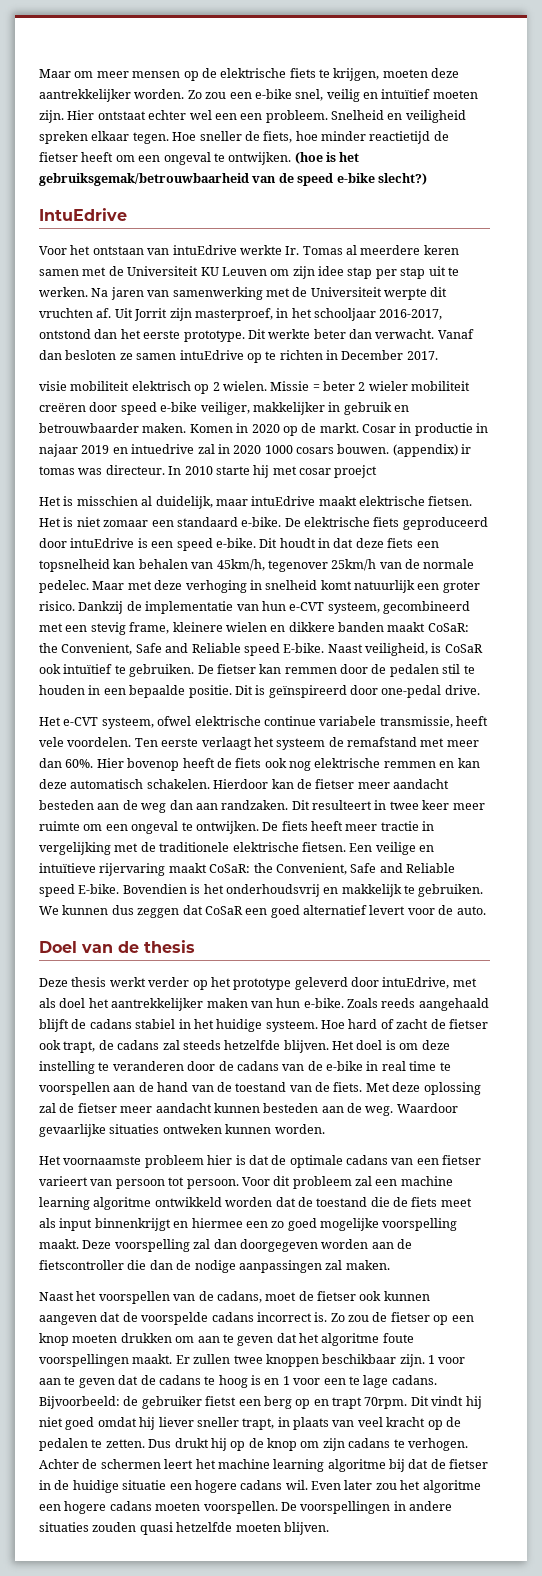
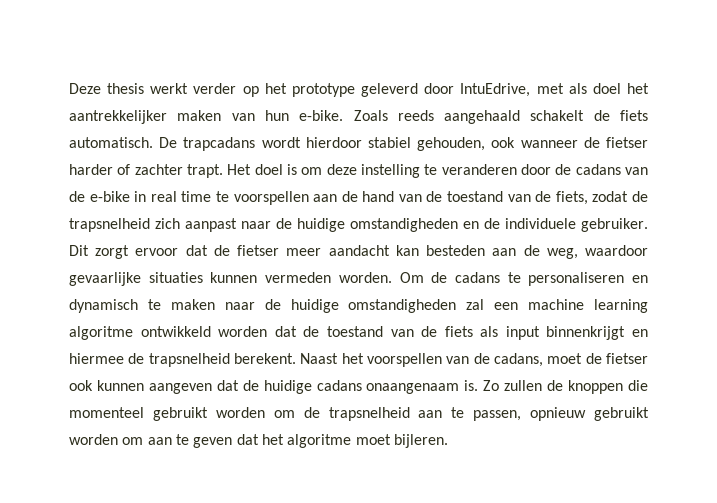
- Maar om meer mensen op de elektrische fiets te krijgen, moeten deze aantrekkelijker worden. Zo zou een e-bike snel, veilig en intuïtief moeten zijn. Hier ontstaat echter wel een een probleem. Snelheid en veiligheid spreken elkaar tegen. Hoe sneller de fiets, hoe minder reactietijd de fietser heeft om een ongeval te ontwijken. (hoe is het gebruiksgemak/betrouwbaarheid van de speed e-bike slecht?)
- IntuEdrive
- Voor het ontstaan van intuEdrive werkte Ir. Tomas al meerdere keren samen met de Universiteit KU Leuven om zijn idee stap per stap uit te werken. Na jaren van samenwerking met de Universiteit werpte dit vruchten af. Uit Jorrit zijn masterproef, in het schooljaar 2016-2017, ontstond dan het eerste prototype. Dit werkte beter dan verwacht. Vanaf dan besloten ze samen intuEdrive op te richten in December 2017.
- visie mobiliteit elektrisch op 2 wielen. Missie = beter 2 wieler mobiliteit creëren door speed e-bike veiliger, makkelijker in gebruik en betrouwbaarder maken. Komen in 2020 op de markt. Cosar in productie in najaar 2019 en intuedrive zal in 2020 1000 cosars bouwen. (appendix) ir tomas was directeur. In 2010 starte hij met cosar proejct
- Het is misschien al duidelijk, maar intuEdrive maakt elektrische fietsen. Het is niet zomaar een standaard e-bike. De elektrische fiets geproduceerd door intuEdrive is een speed e-bike. Dit houdt in dat deze fiets een topsnelheid kan behalen van 45km/h, tegenover 25km/h van de normale pedelec. Maar met deze verhoging in snelheid komt natuurlijk een groter risico. Dankzij de implementatie van hun e-CVT systeem, gecombineerd met een stevig frame, kleinere wielen en dikkere banden maakt CoSaR: the Convenient, Safe and Reliable speed E-bike. Naast veiligheid, is CoSaR ook intuïtief te gebruiken. De fietser kan remmen door de pedalen stil te houden in een bepaalde positie. Dit is geïnspireerd door one-pedal drive.
- Het e-CVT systeem, ofwel elektrische continue variabele transmissie, heeft vele voordelen. Ten eerste verlaagt het systeem de remafstand met meer dan 60%. Hier bovenop heeft de fiets ook nog elektrische remmen en kan deze automatisch schakelen. Hierdoor kan de fietser meer aandacht besteden aan de weg dan aan randzaken. Dit resulteert in twee keer meer ruimte om een ongeval te ontwijken. De fiets heeft meer tractie in vergelijking met de traditionele elektrische fietsen. Een veilige en intuïtieve rijervaring maakt CoSaR: the Convenient, Safe and Reliable speed E-bike. Bovendien is het onderhoudsvrij en makkelijk te gebruiken. We kunnen dus zeggen dat CoSaR een goed alternatief levert voor de auto.
- Doel van de thesis
- Deze thesis werkt verder op het prototype geleverd door intuEdrive, met als doel het aantrekkelijker maken van hun e-bike.
+ Deze thesis werkt verder op het prototype geleverd door IntuEdrive, met als doel het aantrekkelijker maken van hun e-bike.
- Zoals reeds aangehaald blijft de cadans stabiel in het huidige systeem. Hoe hard of zacht de fietser ook trapt, de cadans zal steeds hetzelfde blijven.
+ Zoals reeds aangehaald schakelt de fiets automatisch. De trapcadans wordt hierdoor stabiel gehouden, ook wanneer de fietser harder of zachter trapt.
- Het doel is om deze instelling te veranderen door de cadans van de e-bike in real time te voorspellen aan de hand van de toestand van de fiets. Met deze oplossing zal de fietser meer aandacht kunnen besteden aan de weg. Waardoor gevaarlijke situaties ontweken kunnen worden.
- Het voornaamste probleem hier is dat de optimale cadans van een fietser varieert van persoon tot persoon. Voor dit probleem zal een machine learning algoritme ontwikkeld worden dat de toestand die de fiets meet als input binnenkrijgt en hiermee een zo goed mogelijke voorspelling maakt. Deze voorspelling zal dan doorgegeven worden aan de fietscontroller die dan de nodige aanpassingen zal maken.
- Naast het voorspellen van de cadans, moet de fietser ook kunnen aangeven dat de voorspelde cadans incorrect is. Zo zou de fietser op een knop moeten drukken om aan te geven dat het algoritme foute voorspellingen maakt. Er zullen twee knoppen beschikbaar zijn. 1 voor aan te geven dat de cadans te hoog is en 1 voor een te lage cadans. Bijvoorbeeld: de gebruiker fietst een berg op en trapt 70rpm. Dit vindt hij niet goed omdat hij liever sneller trapt, in plaats van veel kracht op de pedalen te zetten. Dus drukt hij op de knop om zijn cadans te verhogen. Achter de schermen leert het machine learning algoritme bij dat de fietser in de huidige situatie een hogere cadans wil. Even later zou het algoritme een hogere cadans moeten voorspellen. De voorspellingen in andere situaties zouden quasi hetzelfde moeten blijven.
+ Het doel is om deze instelling te veranderen door de cadans van de e-bike in real time te voorspellen aan de hand van de toestand van de fiets, zodat de trapsnelheid zich aanpast naar de huidige omstandigheden en de individuele gebruiker. Dit zorgt ervoor dat de fietser meer aandacht kan besteden aan de weg, waardoor gevaarlijke situaties kunnen vermeden worden. Om de cadans te personaliseren en dynamisch te maken naar de huidige omstandigheden zal een machine learning algoritme ontwikkeld worden dat de toestand van de fiets als input binnenkrijgt en hiermee de trapsnelheid berekent. Naast het voorspellen van de cadans, moet de fietser ook kunnen aangeven dat de huidige cadans onaangenaam is. Zo zullen de knoppen die momenteel gebruikt worden om de trapsnelheid aan te passen, opnieuw gebruikt worden om aan te geven dat het algoritme moet bijleren.

